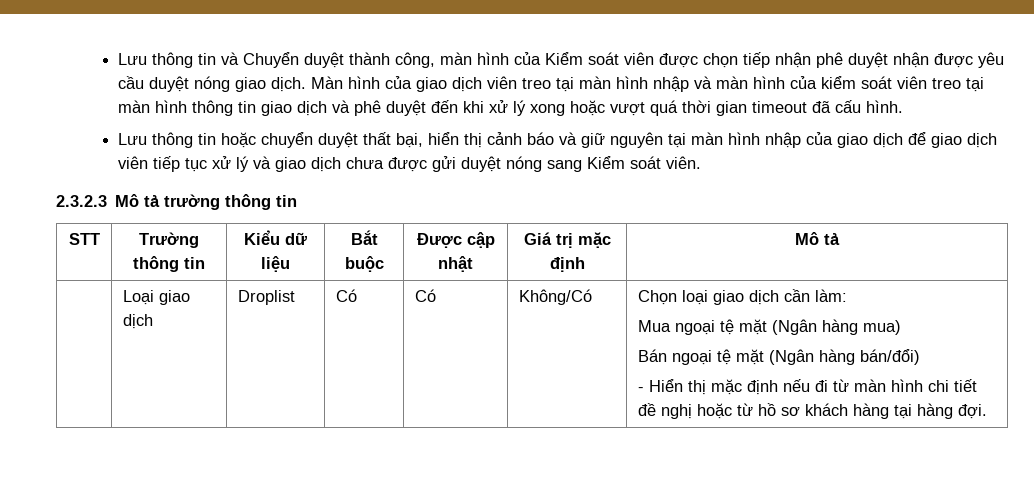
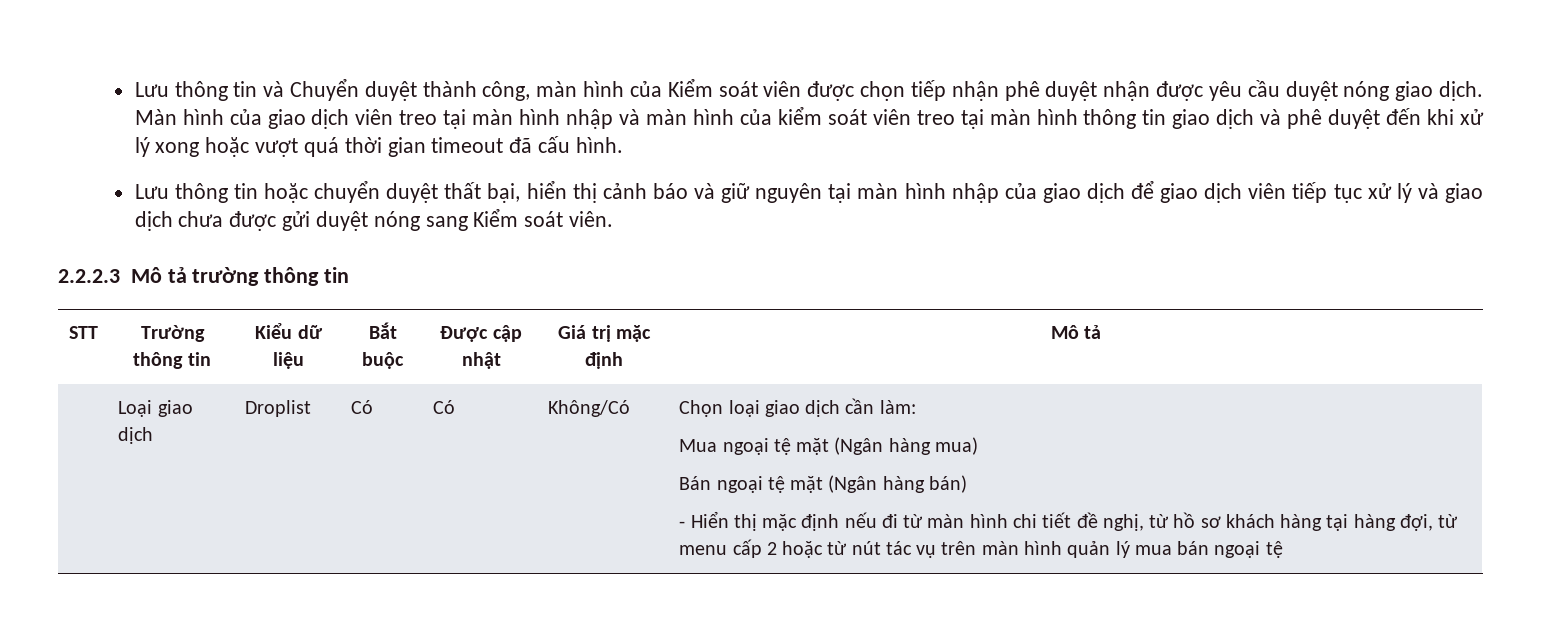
- 2.3.2.3 Mô tả trường thông tin
+ 2.2.2.3 Mô tả trường thông tin
- Bán ngoại tệ mặt (Ngân hàng bán/đổi)
+ Bán ngoại tệ mặt (Ngân hàng bán)
- - Hiển thị mặc định nếu đi từ màn hình chi tiết đề nghị hoặc từ hồ sơ khách hàng tại hàng đợi.
+ - Hiển thị mặc định nếu đi từ màn hình chi tiết đề nghị, từ hồ sơ khách hàng tại hàng đợi, từ menu cấp 2 hoặc từ nút tác vụ trên màn hình quản lý mua bán ngoại tệ

